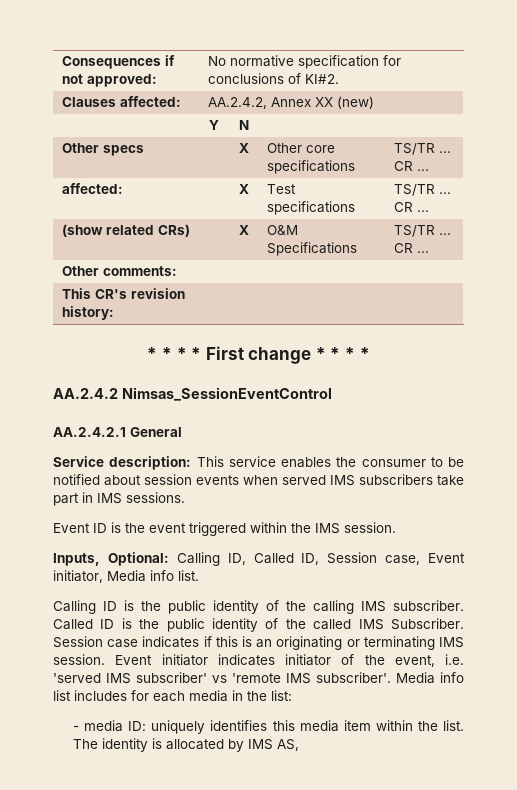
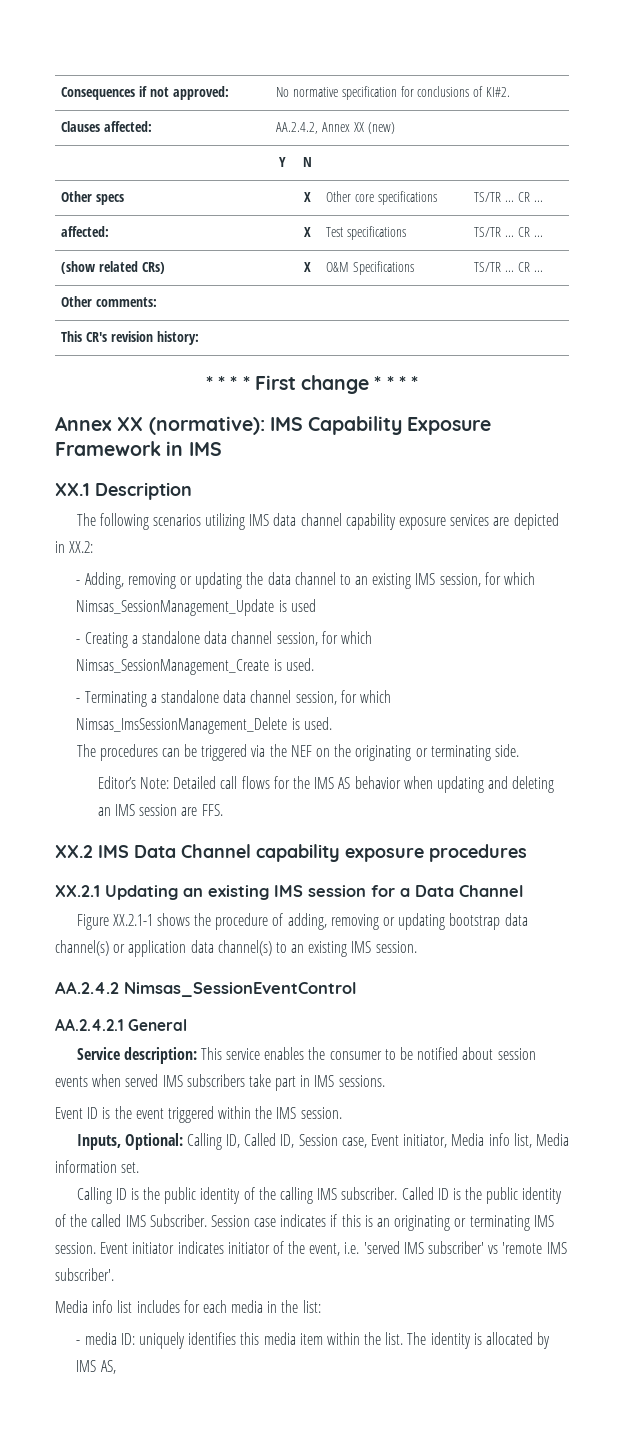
+ Annex XX (normative): IMS Capability Exposure Framework in IMS
+ XX.1 Description
+ The following scenarios utilizing IMS data channel capability exposure services are depicted in XX.2:
+ - Adding, removing or updating the data channel to an existing IMS session, for which Nimsas_SessionManagement_Update is used
+ - Creating a standalone data channel session, for which Nimsas_SessionManagement_Create is used.
+ - Terminating a standalone data channel session, for which Nimsas_ImsSessionManagement_Delete is used.
+ The procedures can be triggered via the NEF on the originating or terminating side.
+ Editor’s Note: Detailed call flows for the IMS AS behavior when updating and deleting an IMS session are FFS.
+ XX.2 IMS Data Channel capability exposure procedures
+ XX.2.1 Updating an existing IMS session for a Data Channel
+ Figure XX.2.1-1 shows the procedure of adding, removing or updating bootstrap data channel(s) or application data channel(s) to an existing IMS session.
- Inputs, Optional: Calling ID, Called ID, Session case, Event initiator, Media info list.
+ Inputs, Optional: Calling ID, Called ID, Session case, Event initiator, Media info list, Media information set.
- Event initiator indicates initiator of the event, i.e. 'served IMS subscriber' vs 'remote IMS subscriber'. Media info list includes for each media in the list:
+ Event initiator indicates initiator of the event, i.e. 'served IMS subscriber' vs 'remote IMS subscriber'.
+ Media info list includes for each media in the list:

